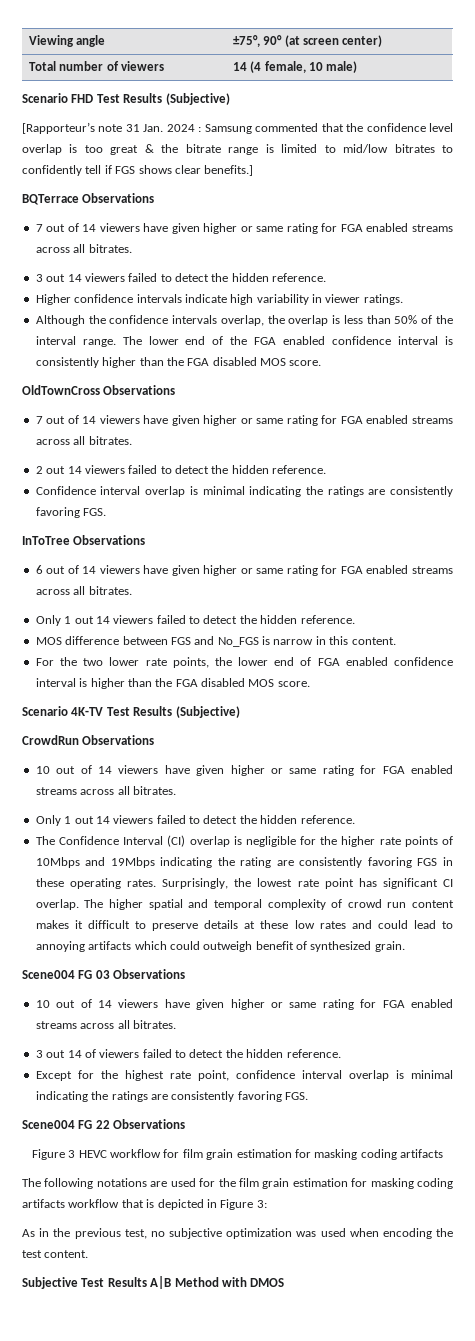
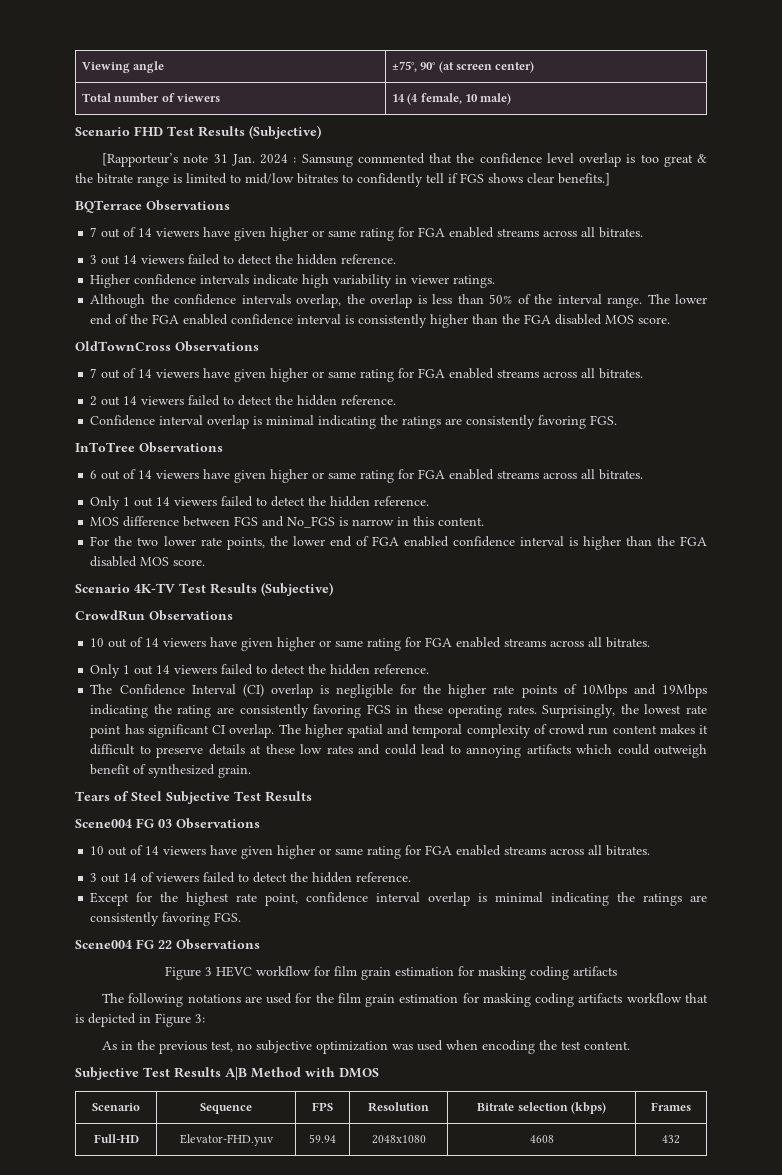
+ Tears of Steel Subjective Test Results
+ Scenario | Sequence | FPS | Resolution | Bitrate selection (kbps) | Frames
+ Full-HD | Elevator-FHD.yuv | 59.94 | 2048x1080 | 4608 | 432

